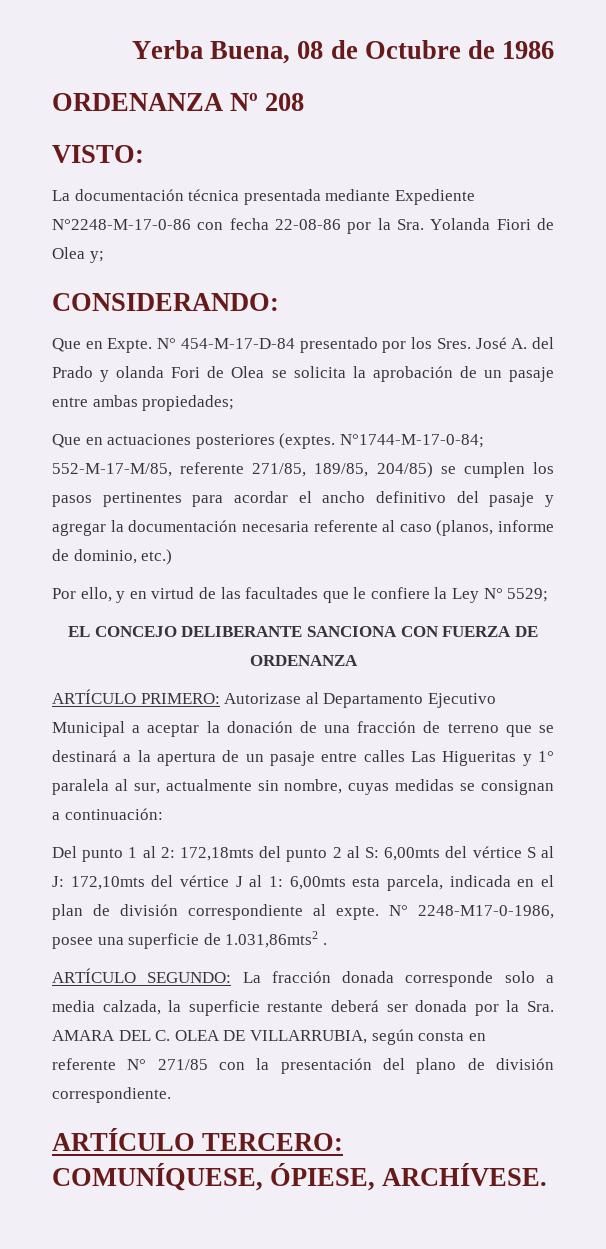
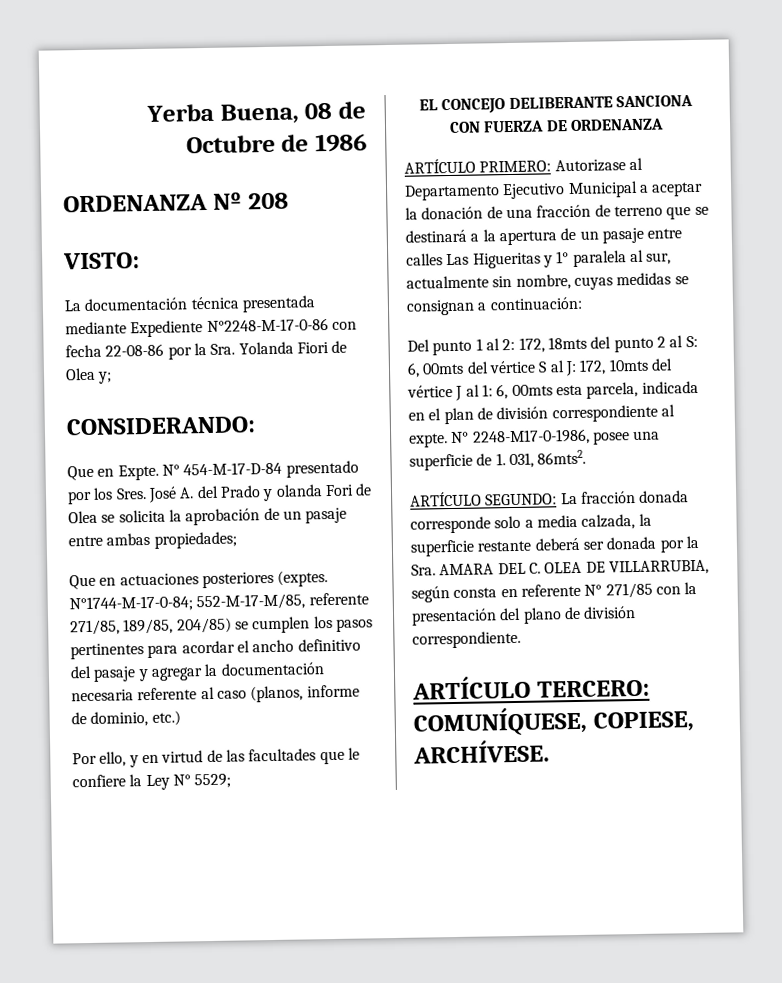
- Del punto 1 al 2: 172,18mts del punto 2 al S: 6,00mts del vértice S al J: 172,10mts del vértice J al 1: 6,00mts esta parcela, indicada en el plan de división correspondiente al expte.
+ Del punto 1 al 2: 172, 18mts del punto 2 al S: 6, 00mts del vértice S al J: 172, 10mts del vértice J al 1: 6, 00mts esta parcela, indicada en el plan de división correspondiente al expte.
- N° 2248-M17-0-1986, posee una superficie de 1.031,86mts2 .
+ N° 2248-M17-0-1986, posee una superficie de 1. 031, 86mts2.
- ARTÍCULO TERCERO: COMUNÍQUESE, ÓPIESE, ARCHÍVESE.
+ ARTÍCULO TERCERO: COMUNÍQUESE, COPIESE, ARCHÍVESE.

